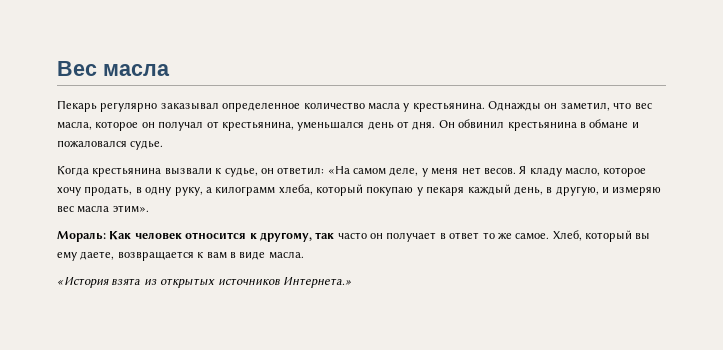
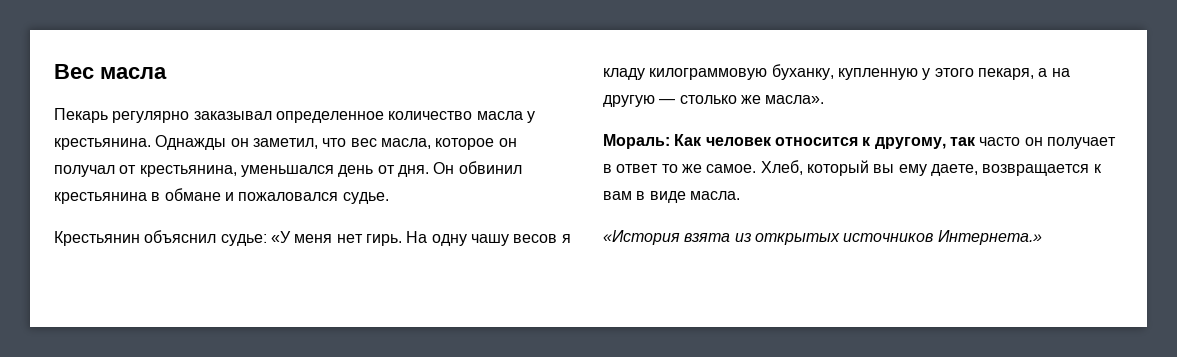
- Когда крестьянина вызвали к судье, он ответил: «На самом деле, у меня нет весов. Я кладу масло, которое хочу продать, в одну руку, а килограмм хлеба, который покупаю у пекаря каждый день, в другую, и измеряю вес масла этим».
+ Крестьянин объяснил судье: «У меня нет гирь. На одну чашу весов я кладу килограммовую буханку, купленную у этого пекаря, а на другую — столько же масла».

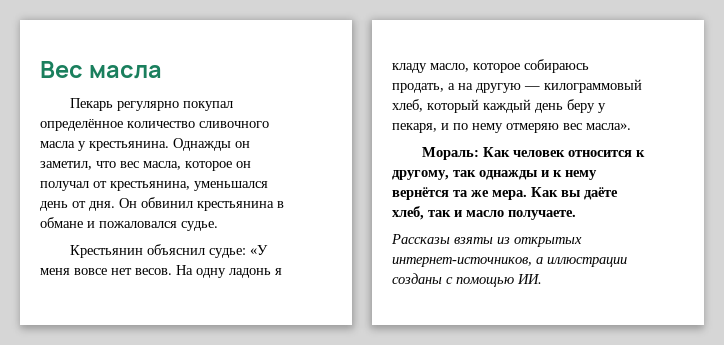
- Пекарь регулярно заказывал определенное количество масла у крестьянина.
+ Пекарь регулярно покупал определённое количество сливочного масла у крестьянина.
- Крестьянин объяснил судье: «У меня нет гирь. На одну чашу весов я кладу килограммовую буханку, купленную у этого пекаря, а на другую — столько же масла».
+ Крестьянин объяснил судье: «У меня вовсе нет весов. На одну ладонь я кладу масло, которое собираюсь продать, а на другую — килограммовый хлеб, который каждый день беру у пекаря, и по нему отмеряю вес масла».
- Мораль: Как человек относится к другому, так часто он получает в ответ то же самое. Хлеб, который вы ему даете, возвращается к вам в виде масла.
- «История взята из открытых источников Интернета.»
+ Мораль: Как человек относится к другому, так однажды и к нему вернётся та же мера. Как вы даёте хлеб, так и масло получаете.
+ Рассказы взяты из открытых интернет-источников, а иллюстрации созданы с помощью ИИ.

